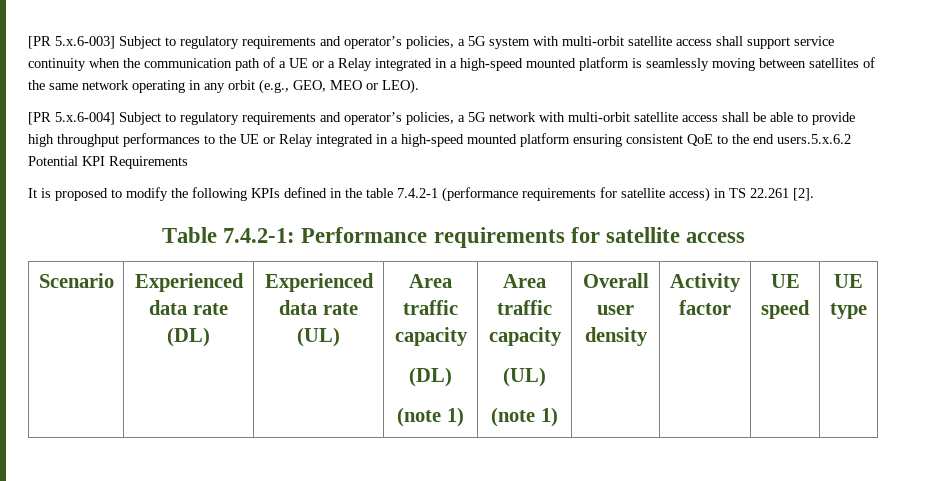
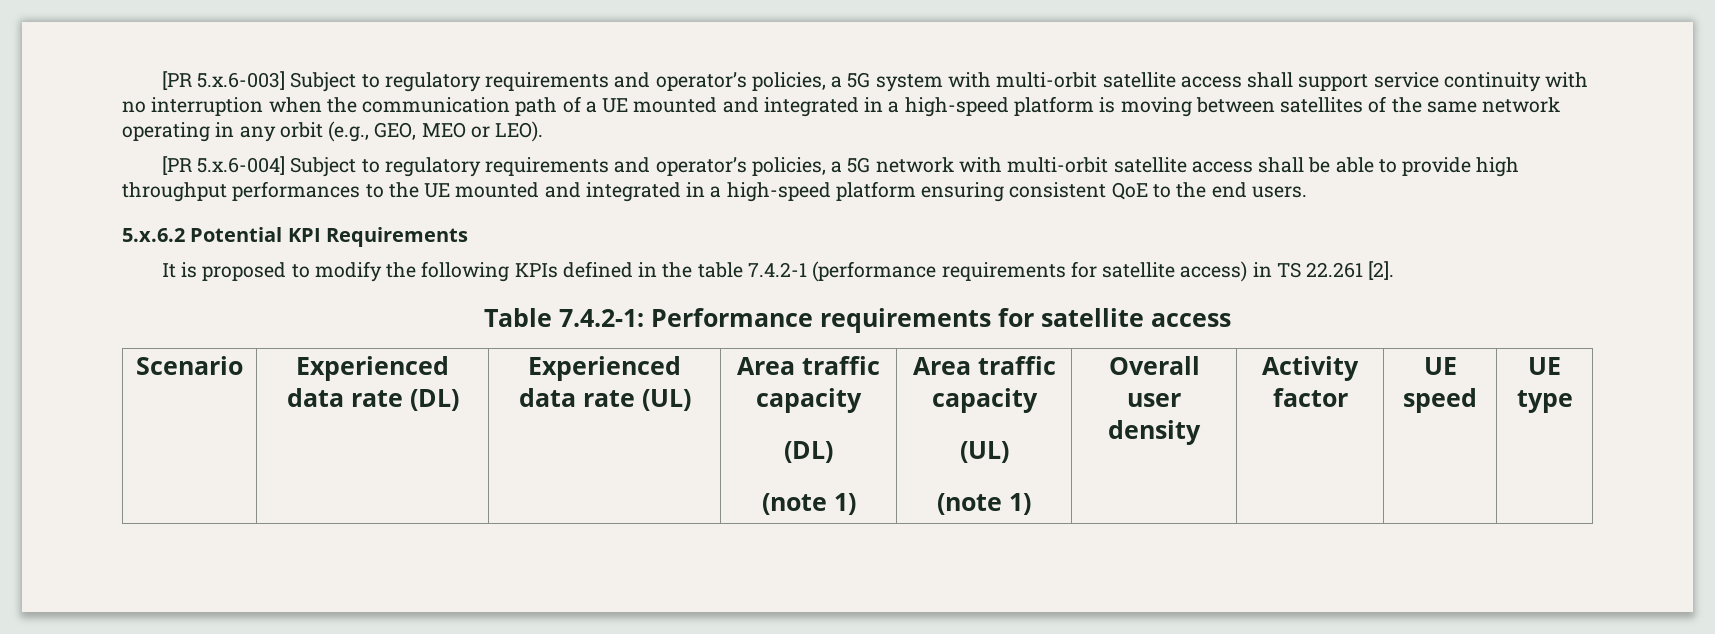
- [PR 5.x.6-003] Subject to regulatory requirements and operator’s policies, a 5G system with multi-orbit satellite access shall support service continuity when the communication path of a UE or a Relay integrated in a high-speed mounted platform is seamlessly moving between satellites of the same network operating in any orbit (e.g., GEO, MEO or LEO).
+ [PR 5.x.6-003] Subject to regulatory requirements and operator’s policies, a 5G system with multi-orbit satellite access shall support service continuity with no interruption when the communication path of a UE mounted and integrated in a high-speed platform is moving between satellites of the same network operating in any orbit (e.g., GEO, MEO or LEO).
- [PR 5.x.6-004] Subject to regulatory requirements and operator’s policies, a 5G network with multi-orbit satellite access shall be able to provide high throughput performances to the UE or Relay integrated in a high-speed mounted platform ensuring consistent QoE to the end users.5.x.6.2 Potential KPI Requirements
+ [PR 5.x.6-004] Subject to regulatory requirements and operator’s policies, a 5G network with multi-orbit satellite access shall be able to provide high throughput performances to the UE mounted and integrated in a high-speed platform ensuring consistent QoE to the end users.
+ 5.x.6.2 Potential KPI Requirements

